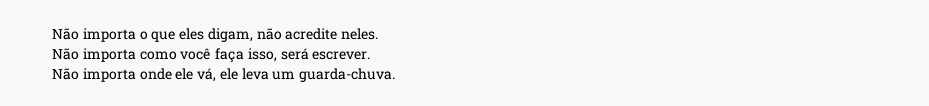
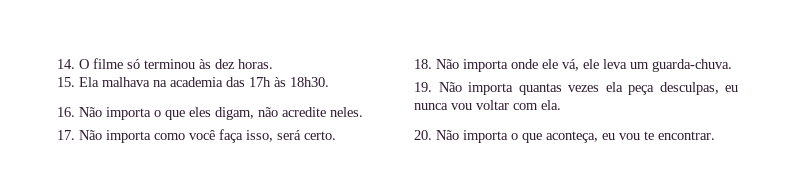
- Não importa o que eles digam, não acredite neles.
+ 14. O filme só terminou às dez horas.
+ 15. Ela malhava na academia das 17h às 18h30.
+ 16. Não importa o que eles digam, não acredite neles.
- Não importa como você faça isso, será escrever.
- Não importa onde ele vá, ele leva um guarda-chuva.
+ 17. Não importa como você faça isso, será certo.
+ 18. Não importa onde ele vá, ele leva um guarda-chuva.
+ 19. Não importa quantas vezes ela peça desculpas, eu nunca vou voltar com ela.
+ 20. Não importa o que aconteça, eu vou te encontrar.

